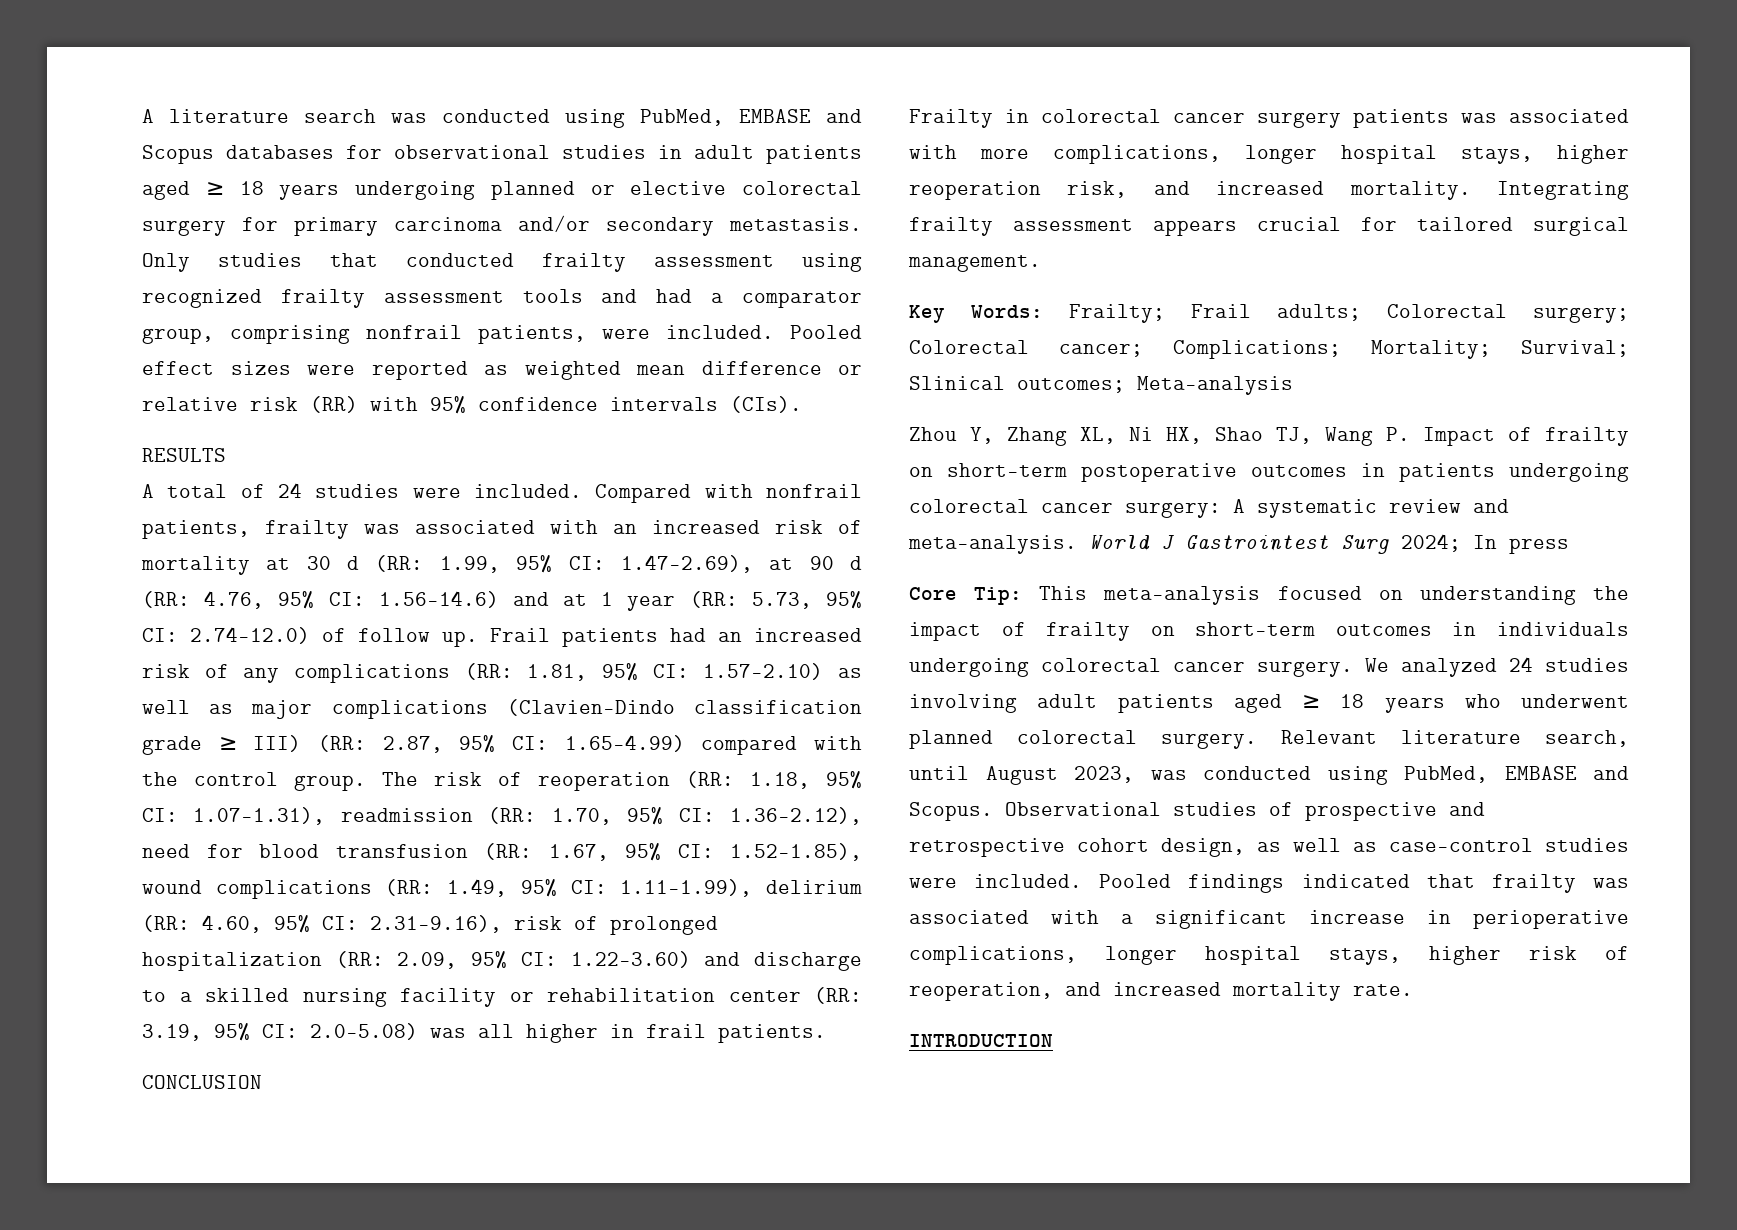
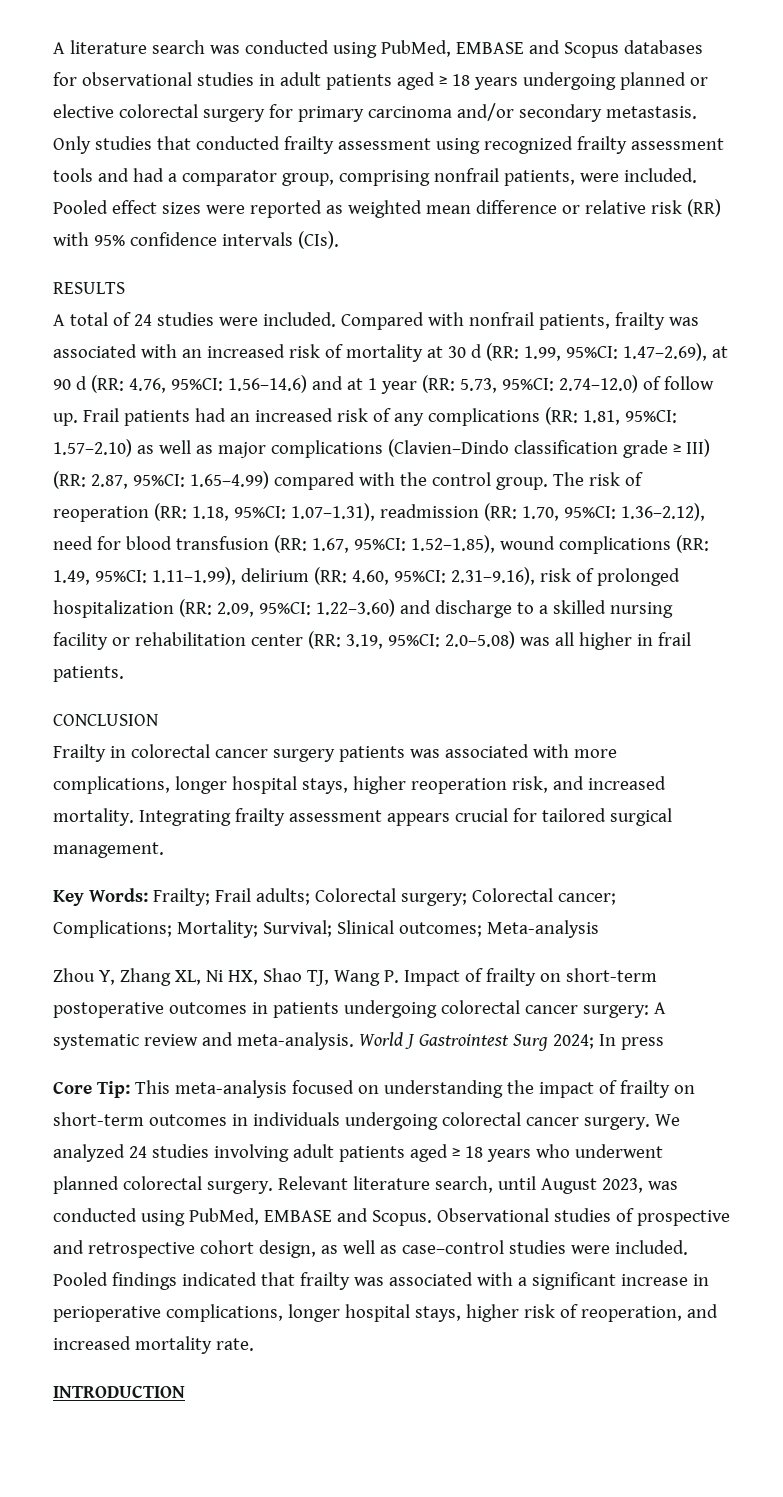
- Compared with nonfrail patients, frailty was associated with an increased risk of mortality at 30 d (RR: 1.99, 95% CI: 1.47–2.69), at 90 d (RR: 4.76, 95% CI: 1.56–14.6) and at 1 year (RR: 5.73, 95% CI: 2.74–12.0) of follow up.
+ Compared with nonfrail patients, frailty was associated with an increased risk of mortality at 30 d (RR: 1.99, 95%CI: 1.47–2.69), at 90 d (RR: 4.76, 95%CI: 1.56–14.6) and at 1 year (RR: 5.73, 95%CI: 2.74–12.0) of follow up.
- Frail patients had an increased risk of any complications (RR: 1.81, 95% CI: 1.57–2.10) as well as major complications (Clavien–Dindo classification grade ≥ III) (RR: 2.87, 95% CI: 1.65–4.99) compared with the control group.
+ Frail patients had an increased risk of any complications (RR: 1.81, 95%CI: 1.57–2.10) as well as major complications (Clavien–Dindo classification grade ≥ III) (RR: 2.87, 95%CI: 1.65–4.99) compared with the control group.
- The risk of reoperation (RR: 1.18, 95% CI: 1.07–1.31), readmission (RR: 1.70, 95% CI: 1.36–2.12), need for blood transfusion (RR: 1.67, 95% CI: 1.52–1.85), wound complications (RR: 1.49, 95% CI: 1.11–1.99), delirium (RR: 4.60, 95% CI: 2.31–9.16), risk of prolonged hospitalization (RR: 2.09, 95% CI: 1.22–3.60) and discharge to a skilled nursing facility or rehabilitation center (RR: 3.19, 95% CI: 2.0–5.08) was all higher in frail patients.
+ The risk of reoperation (RR: 1.18, 95%CI: 1.07–1.31), readmission (RR: 1.70, 95%CI: 1.36–2.12), need for blood transfusion (RR: 1.67, 95%CI: 1.52–1.85), wound complications (RR: 1.49, 95%CI: 1.11–1.99), delirium (RR: 4.60, 95%CI: 2.31–9.16), risk of prolonged hospitalization (RR: 2.09, 95%CI: 1.22–3.60) and discharge to a skilled nursing facility or rehabilitation center (RR: 3.19, 95%CI: 2.0–5.08) was all higher in frail patients.

